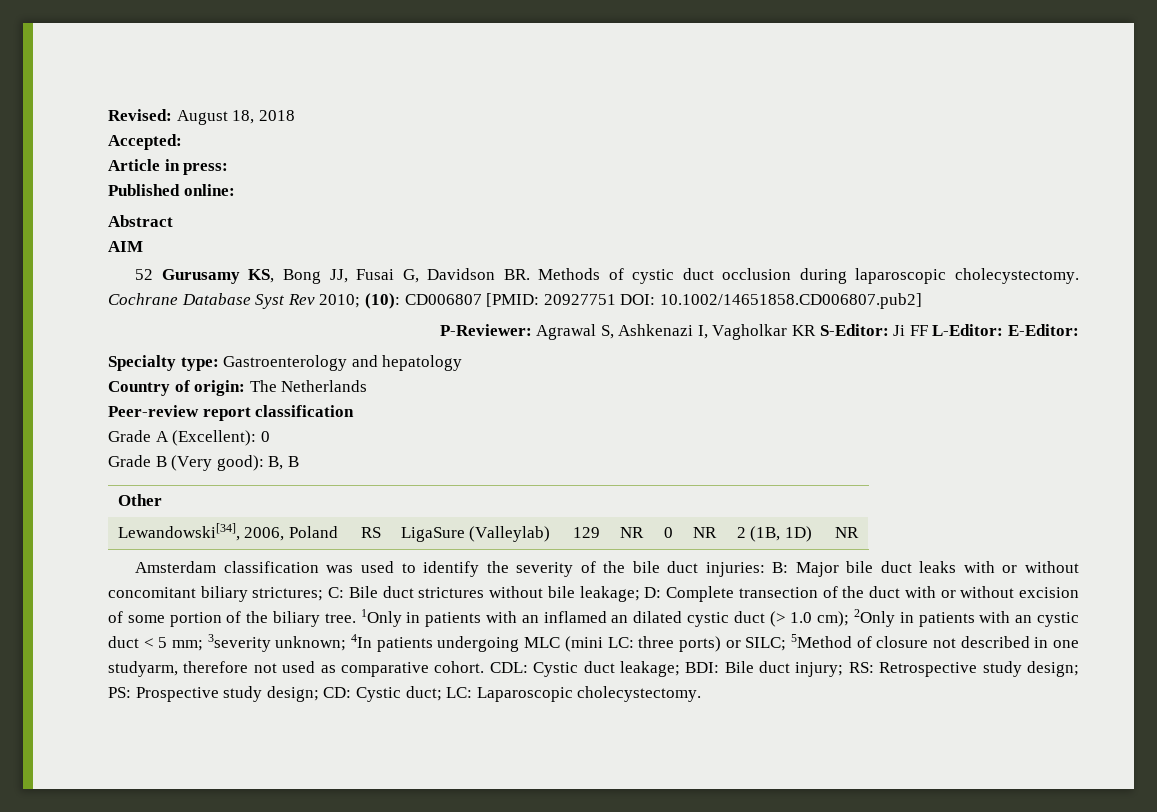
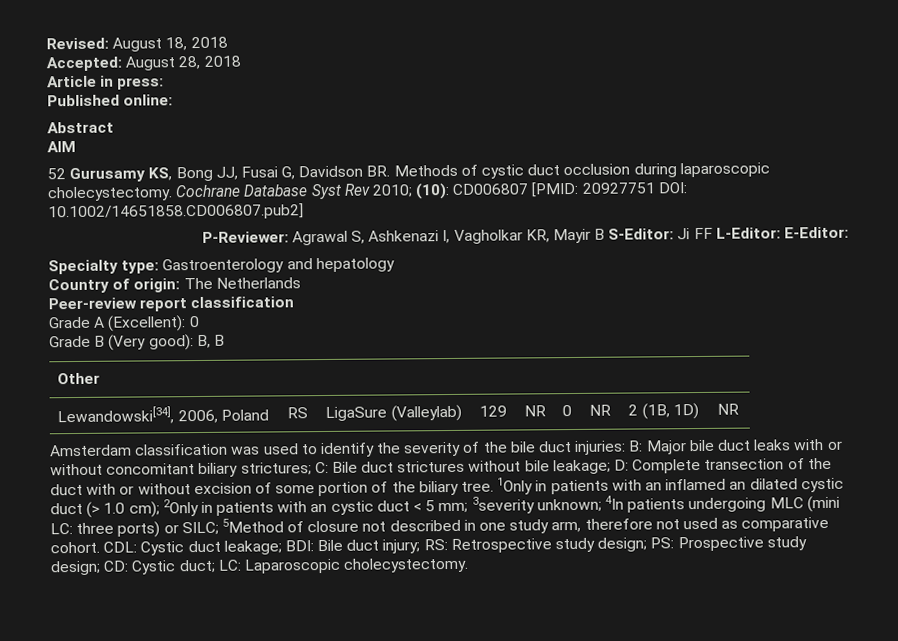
- Accepted:
+ Accepted: August 28, 2018
- P-Reviewer: Agrawal S, Ashkenazi I, Vagholkar KR S-Editor: Ji FF L-Editor: E-Editor:
+ P-Reviewer: Agrawal S, Ashkenazi I, Vagholkar KR, Mayir B S-Editor: Ji FF L-Editor: E-Editor:
- 1Only in patients with an inflamed an dilated cystic duct (> 1.0 cm); 2Only in patients with an cystic duct < 5 mm; 3severity unknown; 4In patients undergoing MLC (mini LC: three ports) or SILC; 5Method of closure not described in one studyarm, therefore not used as comparative cohort.
+ 1Only in patients with an inflamed an dilated cystic duct (> 1.0 cm); 2Only in patients with an cystic duct < 5 mm; 3severity unknown; 4In patients undergoing MLC (mini LC: three ports) or SILC; 5Method of closure not described in one study arm, therefore not used as comparative cohort.

